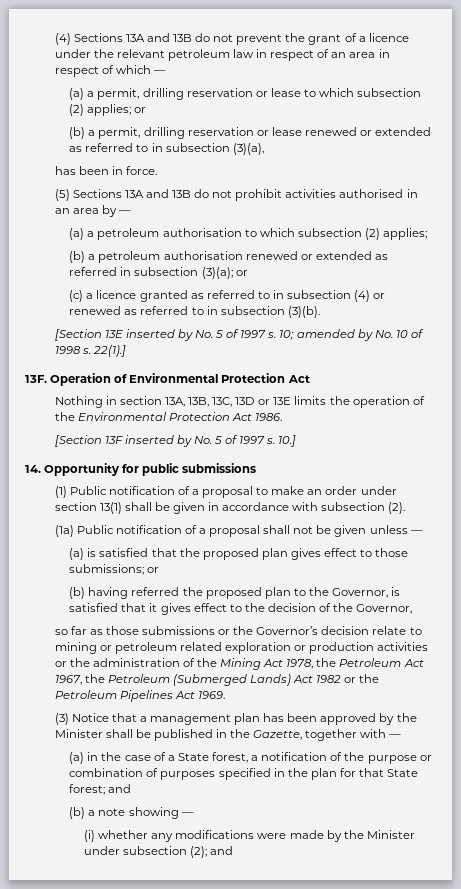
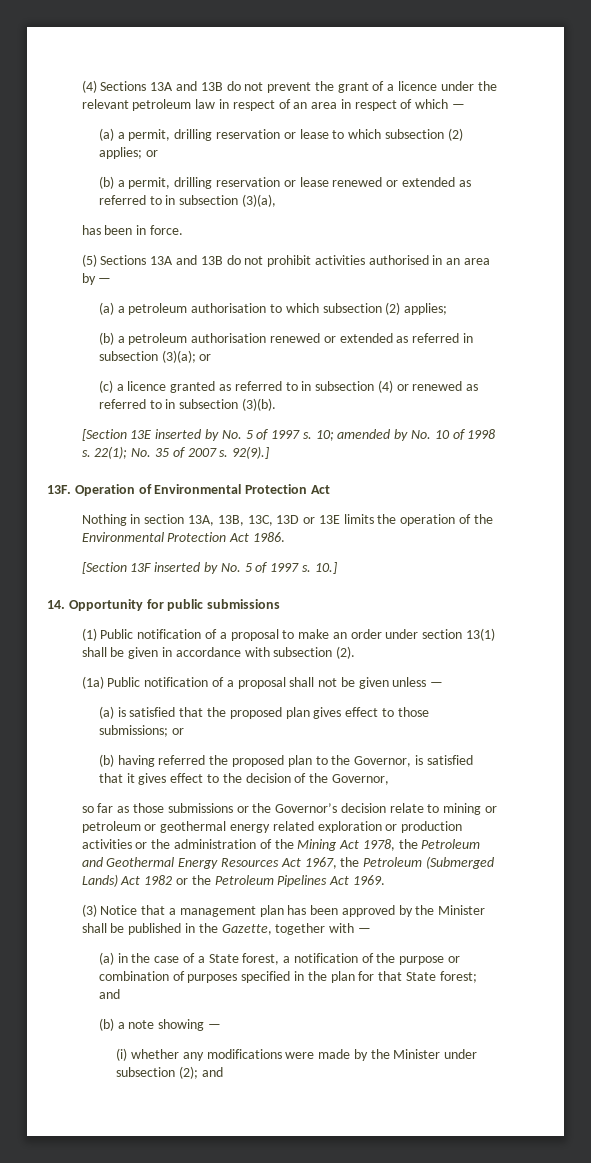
- 22(1).]
+ 22(1); No. 35 of 2007 s. 92(9).]
- so far as those submissions or the Governor’s decision relate to mining or petroleum related exploration or production activities or the administration of the Mining Act 1978, the Petroleum Act 1967, the Petroleum (Submerged Lands) Act 1982 or the Petroleum Pipelines Act 1969.
+ so far as those submissions or the Governor’s decision relate to mining or petroleum or geothermal energy related exploration or production activities or the administration of the Mining Act 1978, the Petroleum and Geothermal Energy Resources Act 1967, the Petroleum (Submerged Lands) Act 1982 or the Petroleum Pipelines Act 1969.

